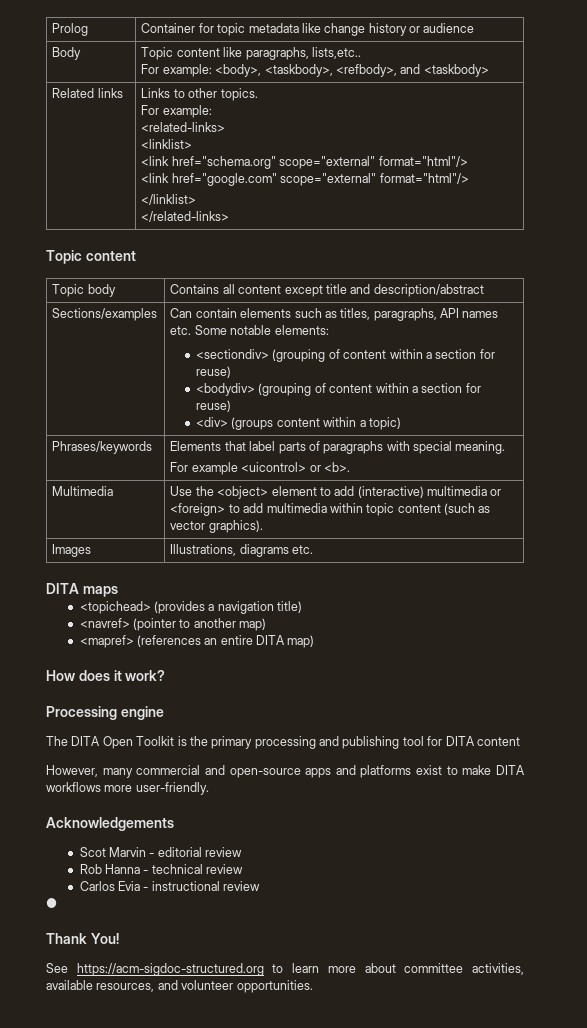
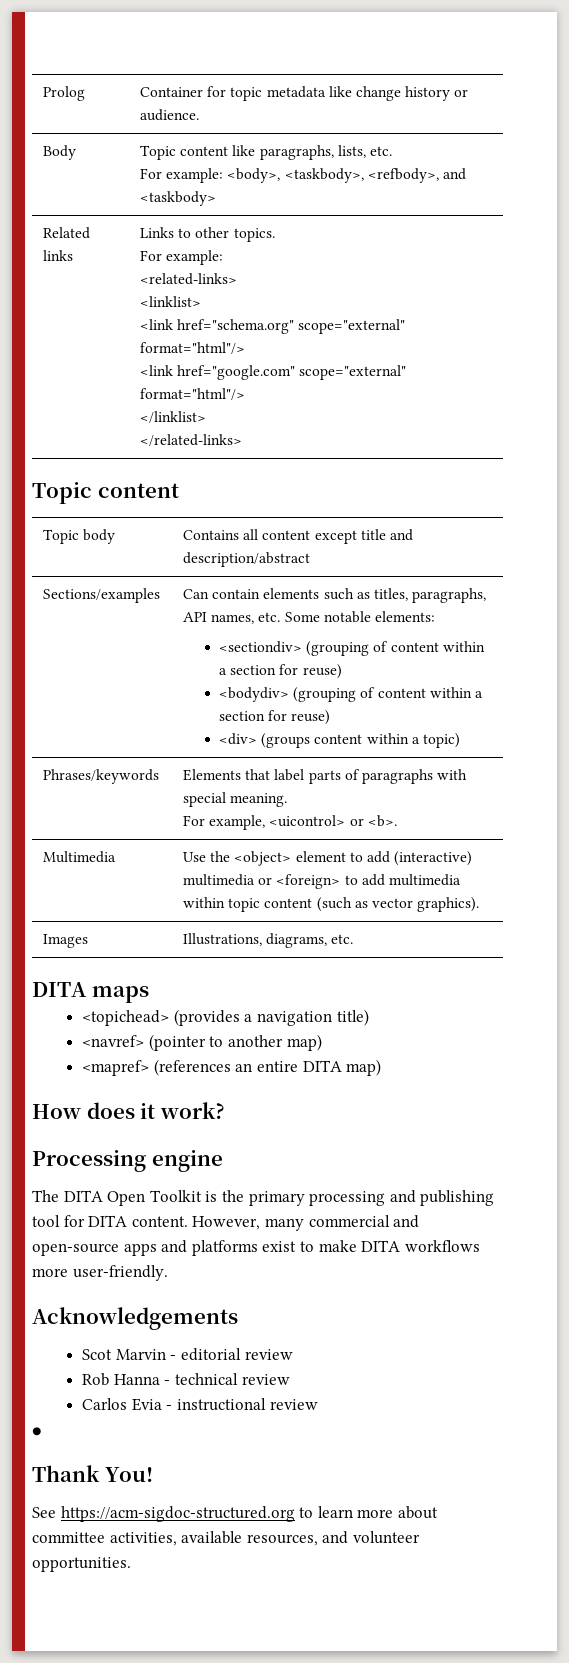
- Prolog | Container for topic metadata like change history or audience
+ Prolog | Container for topic metadata like change history or audience.
- Body | Topic content like paragraphs, lists,etc..
+ Body | Topic content like paragraphs, lists, etc.
- Sections/examples | Can contain elements such as titles, paragraphs, API names etc. Some notable elements:
+ Sections/examples | Can contain elements such as titles, paragraphs, API names, etc. Some notable elements:
  Phrases/keywords | Elements that label parts of paragraphs with special meaning.
- For example <uicontrol> or <b>.
+ For example, <uicontrol> or <b>.
- Images | Illustrations, diagrams etc.
+ Images | Illustrations, diagrams, etc.
- The DITA Open Toolkit is the primary processing and publishing tool for DITA content
- However, many commercial and open-source apps and platforms exist to make DITA workflows more user-friendly.
+ The DITA Open Toolkit is the primary processing and publishing tool for DITA content. However, many commercial and open-source apps and platforms exist to make DITA workflows more user-friendly.

